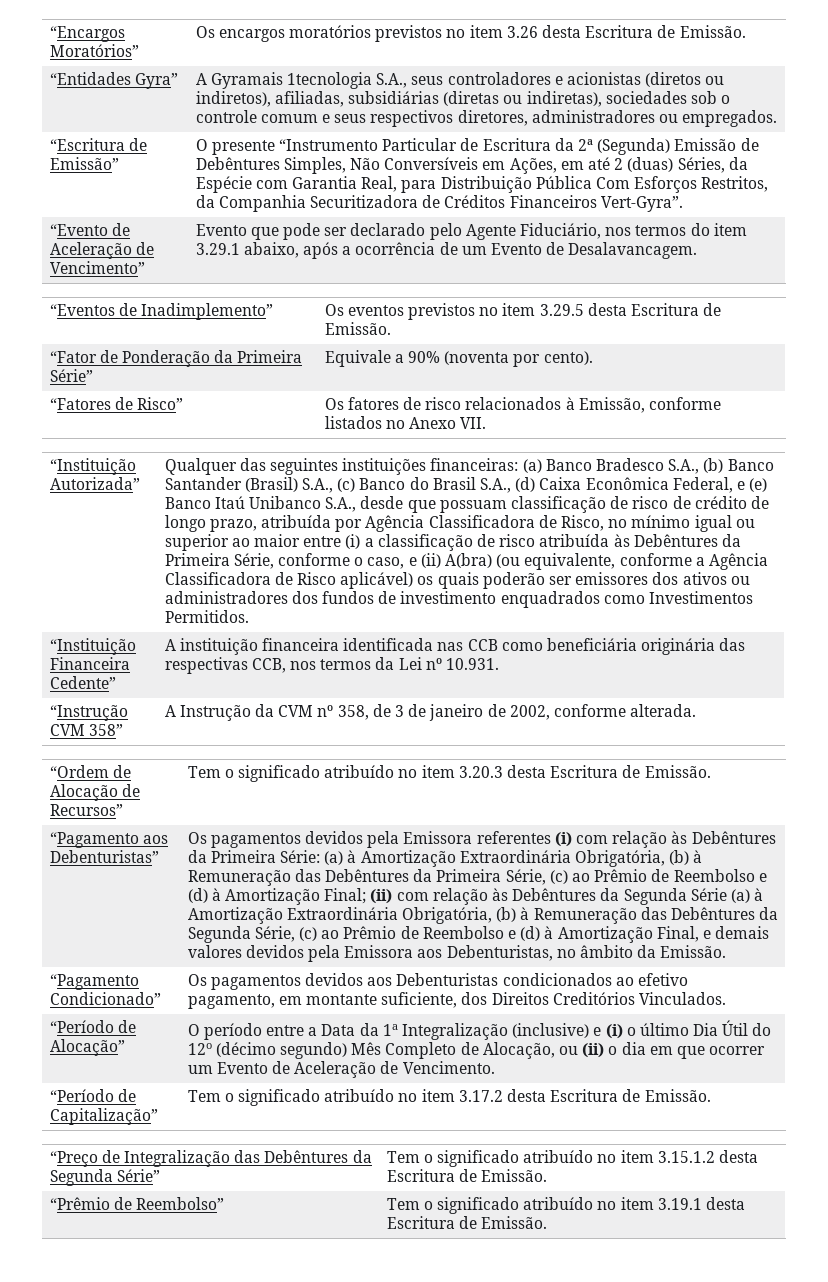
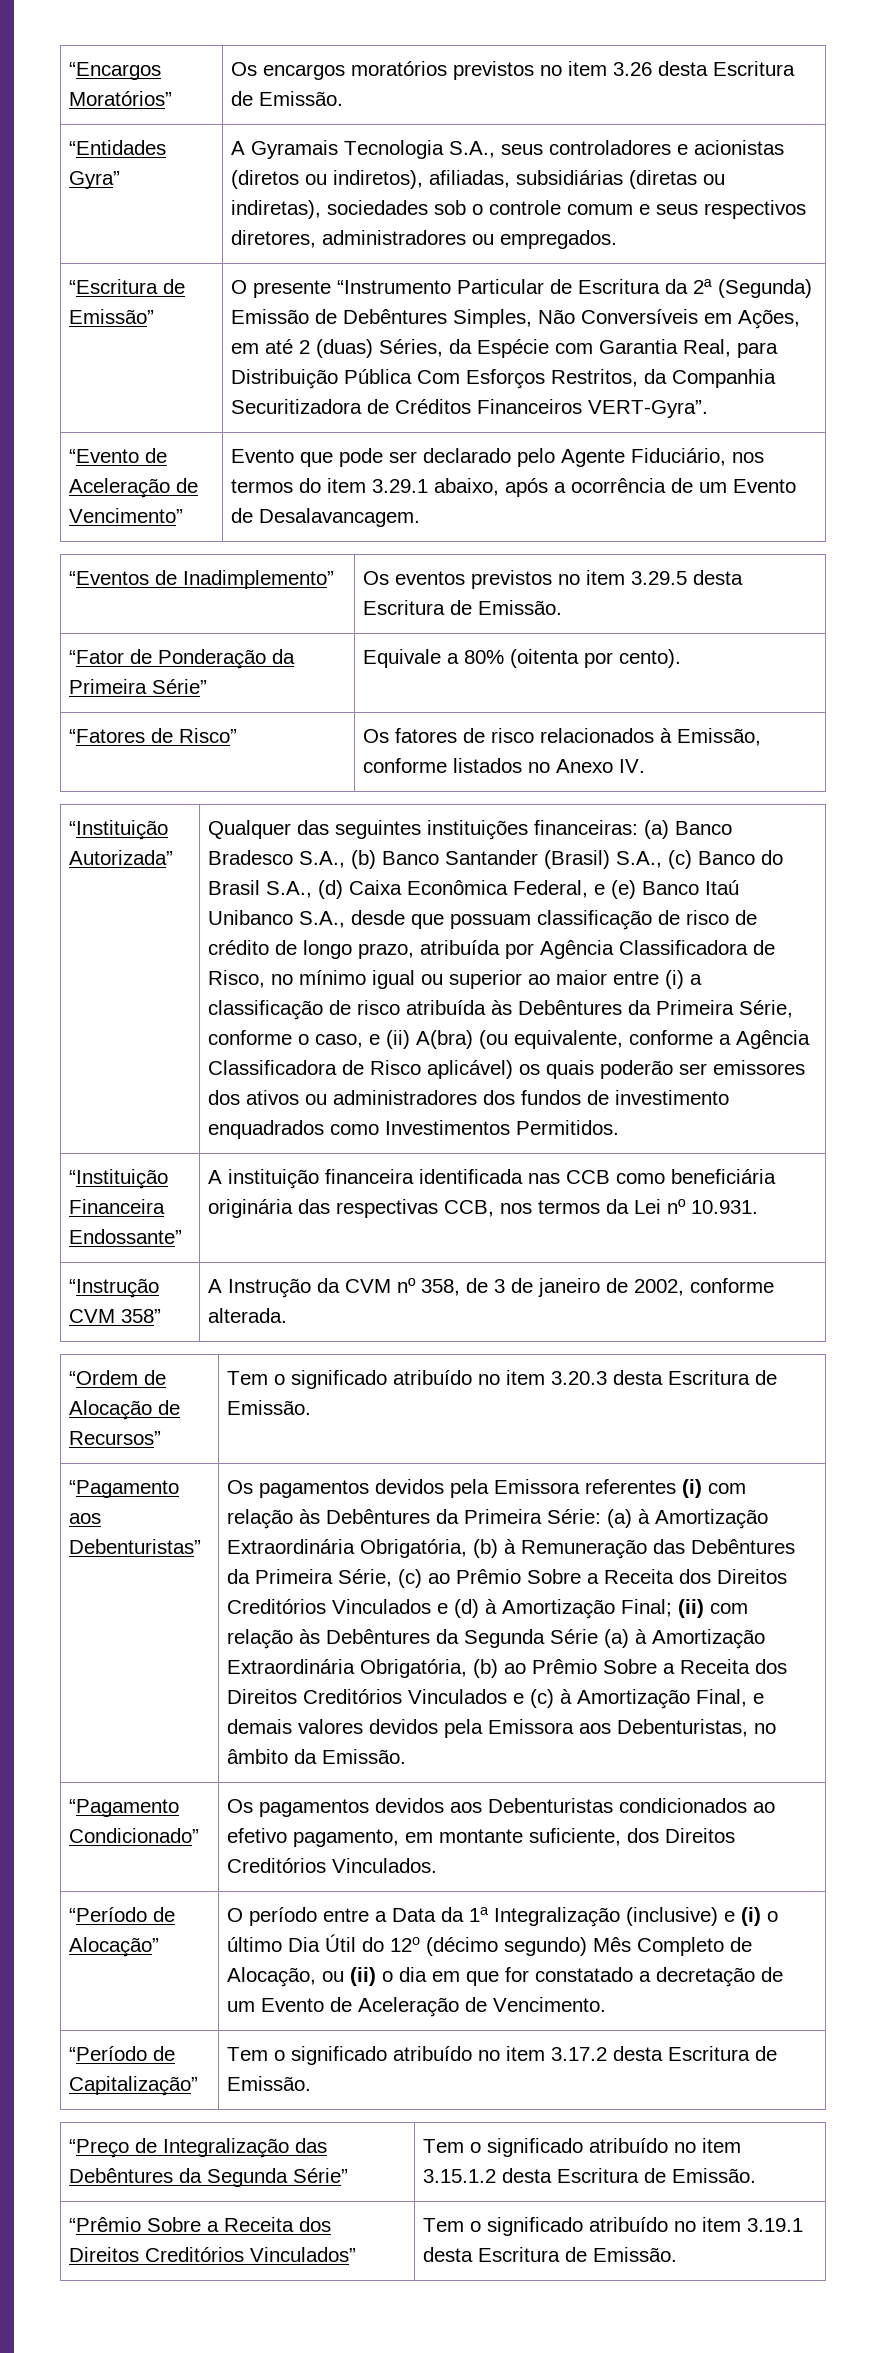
- “Entidades Gyra” | A Gyramais 1tecnologia S.A., seus controladores e acionistas (diretos ou indiretos), afiliadas, subsidiárias (diretas ou indiretas), sociedades sob o controle comum e seus respectivos diretores, administradores ou empregados.
+ “Entidades Gyra” | A Gyramais Tecnologia S.A., seus controladores e acionistas (diretos ou indiretos), afiliadas, subsidiárias (diretas ou indiretas), sociedades sob o controle comum e seus respectivos diretores, administradores ou empregados.
- O presente “Instrumento Particular de Escritura da 2ª (Segunda) Emissão de Debêntures Simples, Não Conversíveis em Ações, em até 2 (duas) Séries, da Espécie com Garantia Real, para Distribuição Pública Com Esforços Restritos, da Companhia Securitizadora de Créditos Financeiros Vert-Gyra”.
+ O presente “Instrumento Particular de Escritura da 2ª (Segunda) Emissão de Debêntures Simples, Não Conversíveis em Ações, em até 2 (duas) Séries, da Espécie com Garantia Real, para Distribuição Pública Com Esforços Restritos, da Companhia Securitizadora de Créditos Financeiros VERT-Gyra”.
- “Fator de Ponderação da Primeira Série” | Equivale a 90% (noventa por cento).
+ “Fator de Ponderação da Primeira Série” | Equivale a 80% (oitenta por cento).
- “Fatores de Risco” | Os fatores de risco relacionados à Emissão, conforme listados no Anexo VII.
+ “Fatores de Risco” | Os fatores de risco relacionados à Emissão, conforme listados no Anexo IV.
- “Instituição Financeira Cedente” | A instituição financeira identificada nas CCB como beneficiária originária das respectivas CCB, nos termos da Lei nº 10.931.
+ “Instituição Financeira Endossante” | A instituição financeira identificada nas CCB como beneficiária originária das respectivas CCB, nos termos da Lei nº 10.931.
- (a) à Amortização Extraordinária Obrigatória, (b) à Remuneração das Debêntures da Primeira Série, (c) ao Prêmio de Reembolso e (d) à Amortização Final;
+ (a) à Amortização Extraordinária Obrigatória, (b) à Remuneração das Debêntures da Primeira Série, (c) ao Prêmio Sobre a Receita dos Direitos Creditórios Vinculados e (d) à Amortização Final;
- (ii) com relação às Debêntures da Segunda Série (a) à Amortização Extraordinária Obrigatória, (b) à Remuneração das Debêntures da Segunda Série, (c) ao Prêmio de Reembolso e (d) à Amortização Final, e demais valores devidos pela Emissora aos Debenturistas, no âmbito da Emissão.
+ (ii) com relação às Debêntures da Segunda Série (a) à Amortização Extraordinária Obrigatória, (b) ao Prêmio Sobre a Receita dos Direitos Creditórios Vinculados e (c) à Amortização Final, e demais valores devidos pela Emissora aos Debenturistas, no âmbito da Emissão.
- O período entre a Data da 1a Integralização (inclusive) e (i) o último Dia Útil do 12o (décimo segundo) Mês Completo de Alocação, ou (ii) o dia em que ocorrer um Evento de Aceleração de Vencimento.
+ O período entre a Data da 1a Integralização (inclusive) e (i) o último Dia Útil do 12o (décimo segundo) Mês Completo de Alocação, ou (ii) o dia em que for constatado a decretação de um Evento de Aceleração de Vencimento.
- “Prêmio de Reembolso” | Tem o significado atribuído no item 3.19.1 desta Escritura de Emissão.
+ “Prêmio Sobre a Receita dos Direitos Creditórios Vinculados” | Tem o significado atribuído no item 3.19.1 desta Escritura de Emissão.

